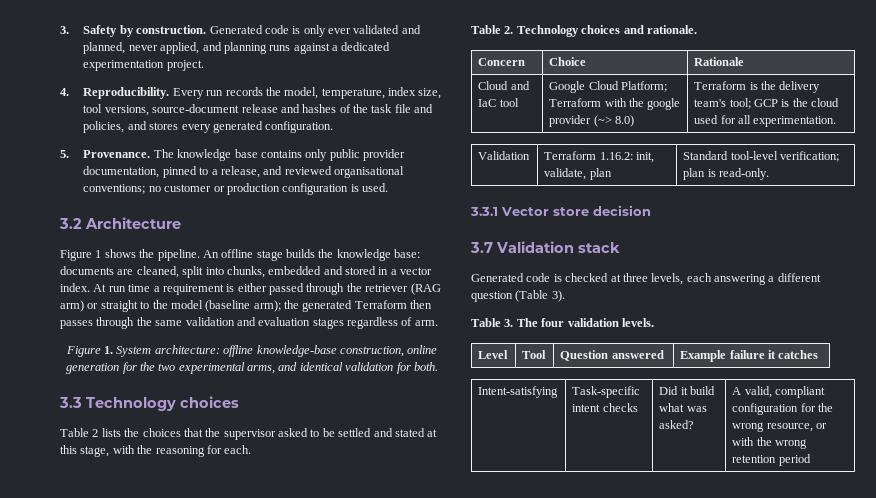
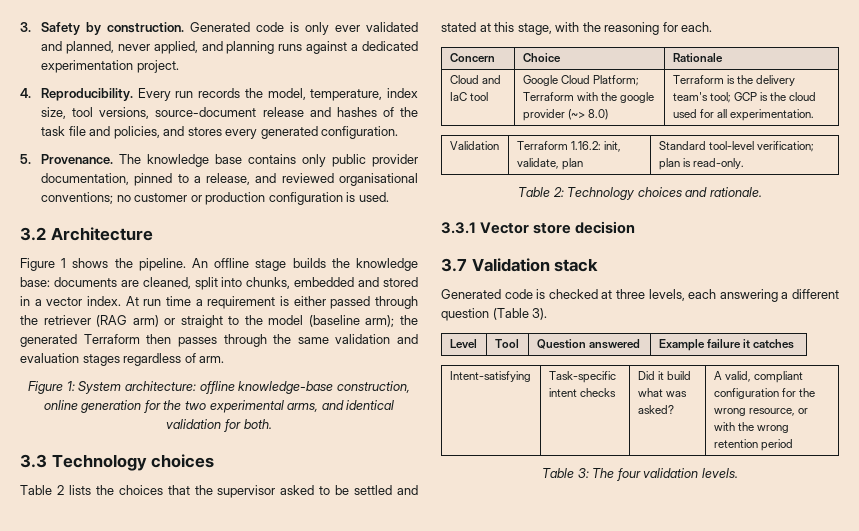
- Figure 1. System architecture: offline knowledge-base construction, online generation for the two experimental arms, and identical validation for both.
+ Figure 1: System architecture: offline knowledge-base construction, online generation for the two experimental arms, and identical validation for both.
- Table 2. Technology choices and rationale.
+ Table 2: Technology choices and rationale.
- Table 3. The four validation levels.
+ Table 3: The four validation levels.

